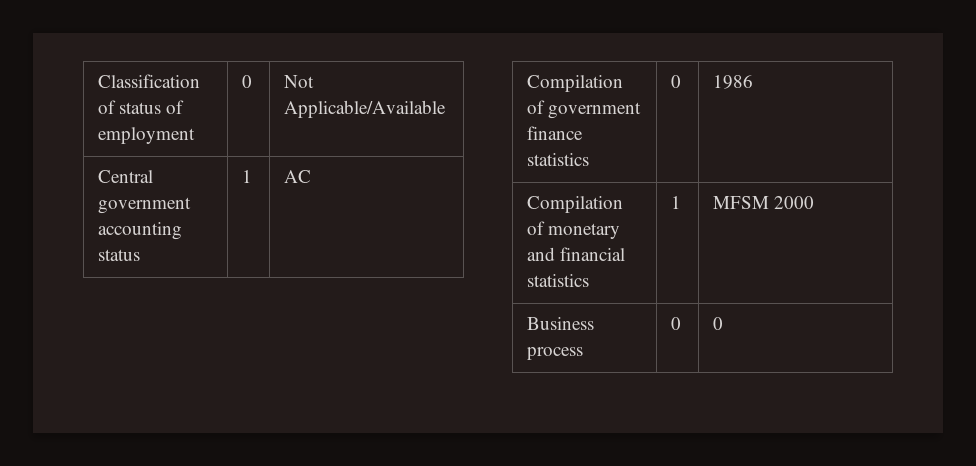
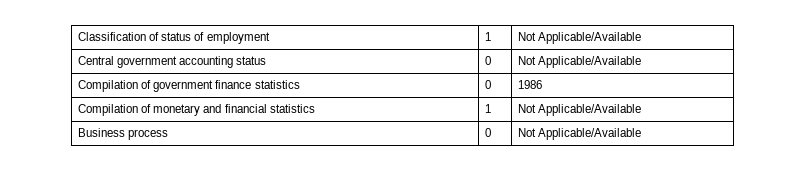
- Classification of status of employment | 0 | Not Applicable/Available
+ Classification of status of employment | 1 | Not Applicable/Available
- Central government accounting status | 1 | AC
+ Central government accounting status | 0 | Not Applicable/Available
- Compilation of monetary and financial statistics | 1 | MFSM 2000
+ Compilation of monetary and financial statistics | 1 | Not Applicable/Available
- Business process | 0 | 0
+ Business process | 0 | Not Applicable/Available

